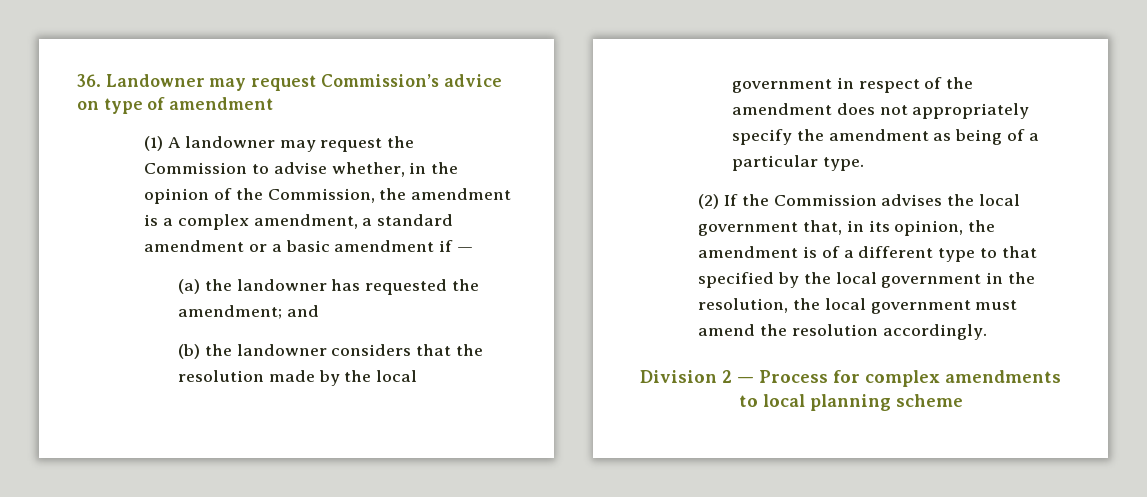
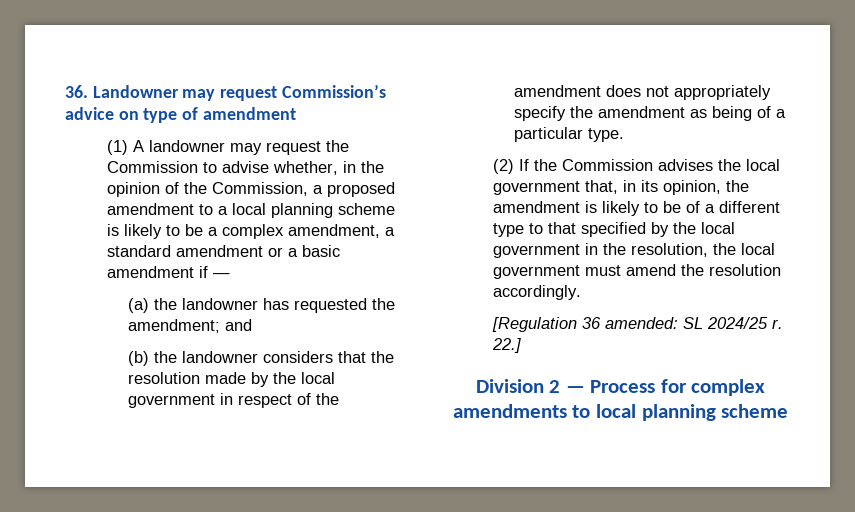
- (1) A landowner may request the Commission to advise whether, in the opinion of the Commission, the amendment is a complex amendment, a standard amendment or a basic amendment if —
+ (1) A landowner may request the Commission to advise whether, in the opinion of the Commission, a proposed amendment to a local planning scheme is likely to be a complex amendment, a standard amendment or a basic amendment if —
- (2) If the Commission advises the local government that, in its opinion, the amendment is of a different type to that specified by the local government in the resolution, the local government must amend the resolution accordingly.
+ (2) If the Commission advises the local government that, in its opinion, the amendment is likely to be of a different type to that specified by the local government in the resolution, the local government must amend the resolution accordingly.
+ [Regulation 36 amended: SL 2024/25 r. 22.]

